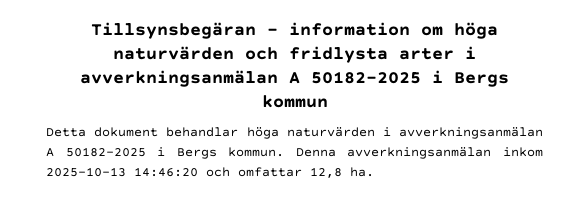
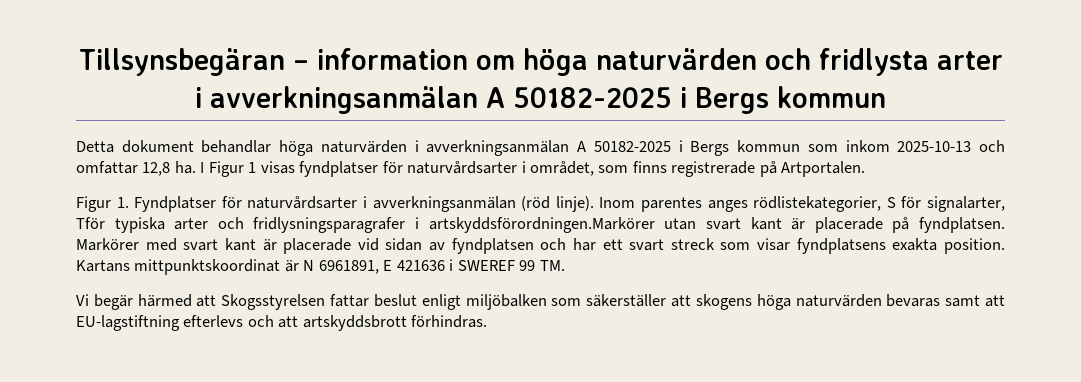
- Detta dokument behandlar höga naturvärden i avverkningsanmälan A 50182-2025 i Bergs kommun. Denna avverkningsanmälan inkom 2025-10-13 14:46:20 och omfattar 12,8 ha.
+ Detta dokument behandlar höga naturvärden i avverkningsanmälan A 50182-2025 i Bergs kommun som inkom 2025-10-13 och omfattar 12,8 ha.
+ I Figur 1 visas fyndplatser för naturvårdsarter i området, som finns registrerade på Artportalen.
+ Figur 1. Fyndplatser för naturvårdsarter i avverkningsanmälan (röd linje). Inom parentes anges rödlistekategorier, S för signalarter, Tför typiska arter och fridlysningsparagrafer i artskyddsförordningen.Markörer utan svart kant är placerade på fyndplatsen. Markörer med svart kant är placerade vid sidan av fyndplatsen och har ett svart streck som visar fyndplatsens exakta position. Kartans mittpunktskoordinat är N 6961891, E 421636 i SWEREF 99 TM.
+ Vi begär härmed att Skogsstyrelsen fattar beslut enligt miljöbalken som säkerställer att skogens höga naturvärden bevaras samt att EU-lagstiftning efterlevs och att artskyddsbrott förhindras.

